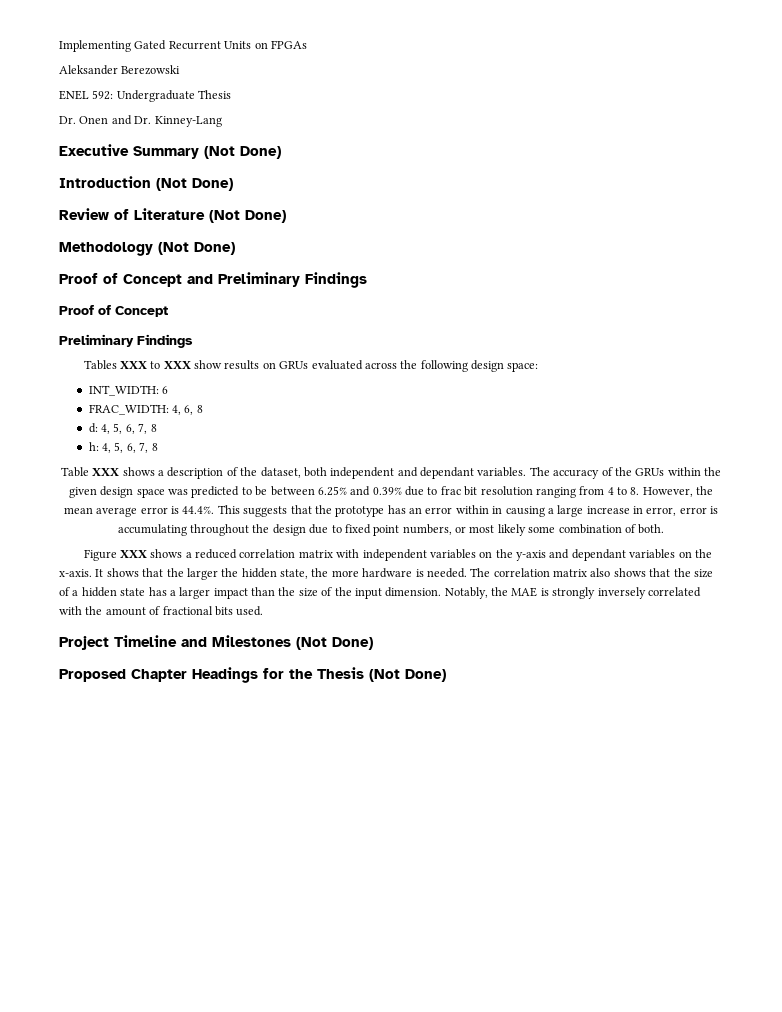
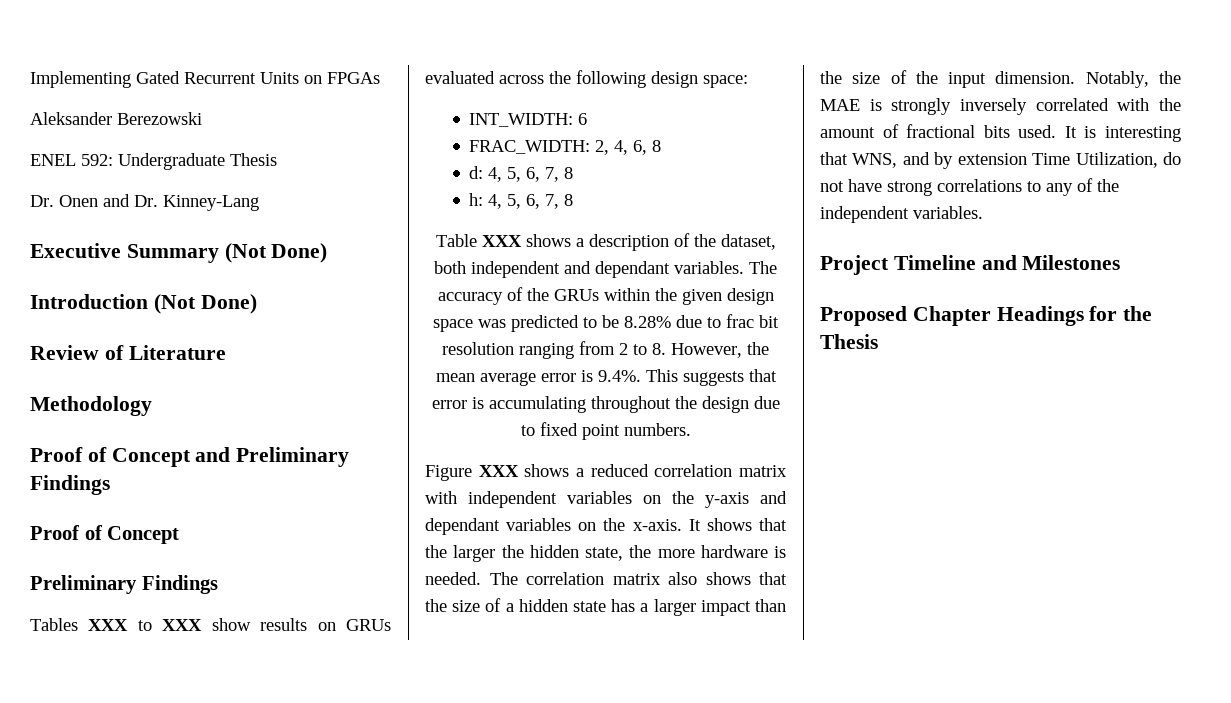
- Review of Literature (Not Done)
+ Review of Literature
- Methodology (Not Done)
+ Methodology
- FRAC_WIDTH: 4, 6, 8
+ FRAC_WIDTH: 2, 4, 6, 8
- The accuracy of the GRUs within the given design space was predicted to be between 6.25% and 0.39% due to frac bit resolution ranging from 4 to 8. However, the mean average error is 44.4%. This suggests that the prototype has an error within in causing a large increase in error, error is accumulating throughout the design due to fixed point numbers, or most likely some combination of both.
+ The accuracy of the GRUs within the given design space was predicted to be 8.28% due to frac bit resolution ranging from 2 to 8. However, the mean average error is 9.4%. This suggests that error is accumulating throughout the design due to fixed point numbers.
+ It is interesting that WNS, and by extension Time Utilization, do not have strong correlations to any of the independent variables.
- Project Timeline and Milestones (Not Done)
+ Project Timeline and Milestones
- Proposed Chapter Headings for the Thesis (Not Done)
+ Proposed Chapter Headings for the Thesis

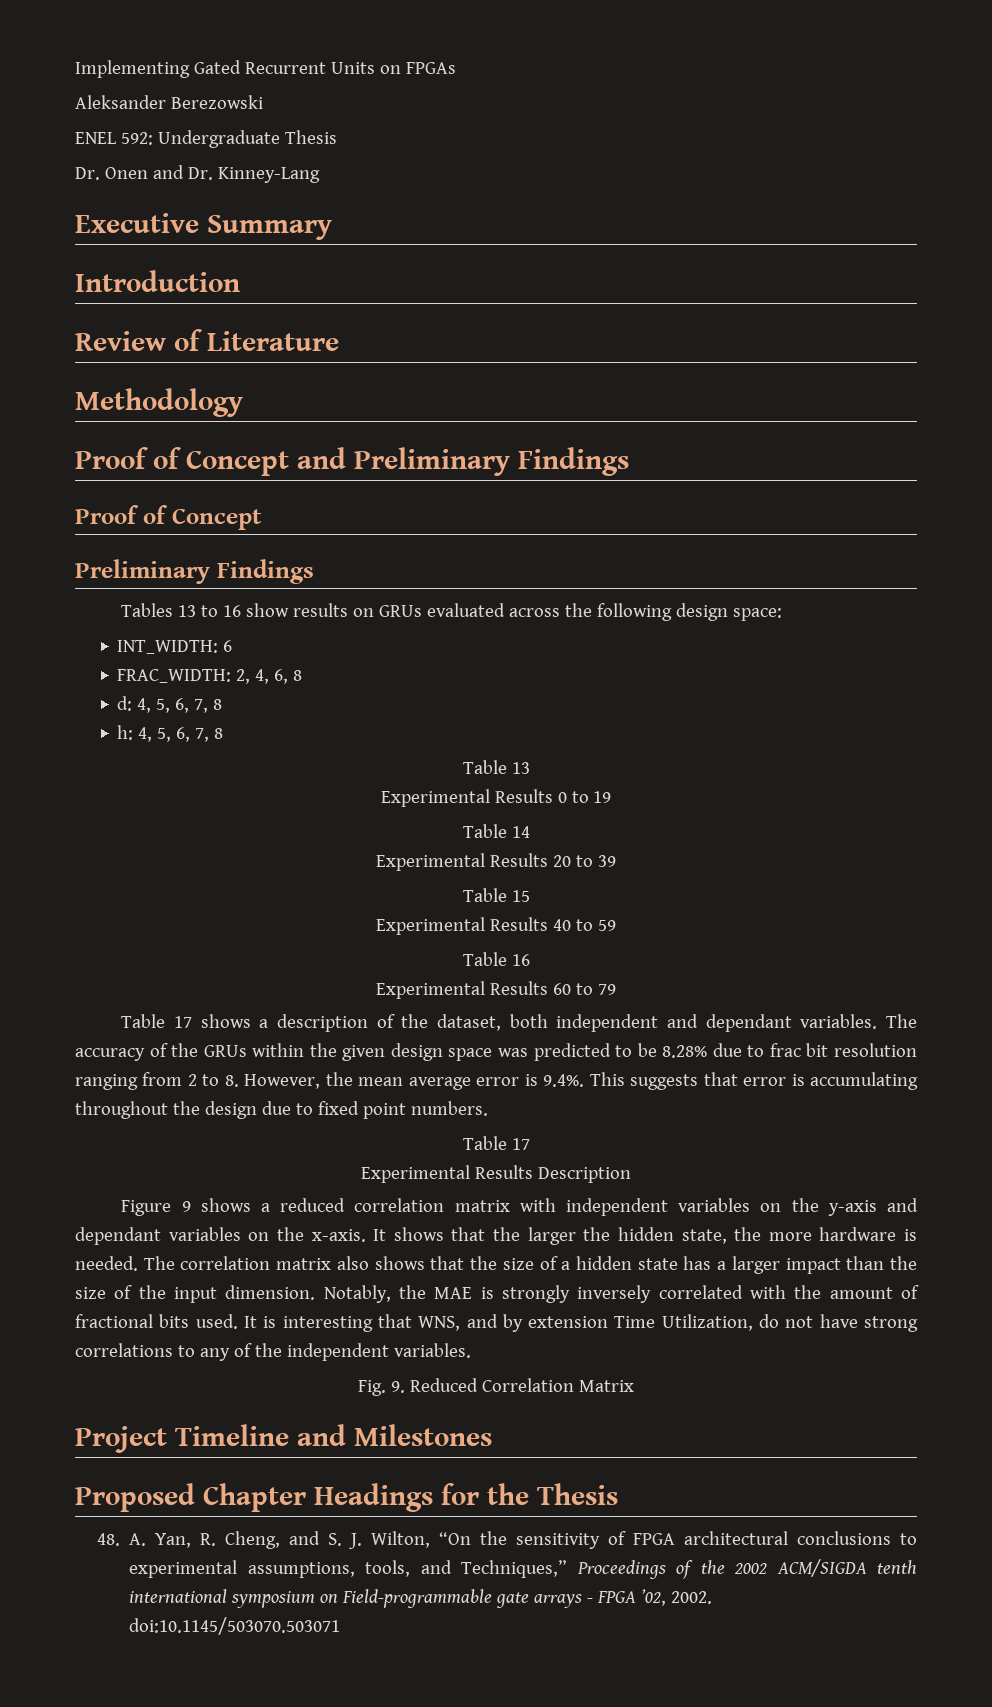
- Executive Summary (Not Done)
+ Executive Summary
- Introduction (Not Done)
+ Introduction
- Tables XXX to XXX show results on GRUs evaluated across the following design space:
+ Tables 13 to 16 show results on GRUs evaluated across the following design space:
- Table XXX shows a description of the dataset, both independent and dependant variables.
+ Table 13
+ Experimental Results 0 to 19
+ Table 14
+ Experimental Results 20 to 39
+ Table 15
+ Experimental Results 40 to 59
+ Table 16
+ Experimental Results 60 to 79
+ Table 17 shows a description of the dataset, both independent and dependant variables.
  The accuracy of the GRUs within the given design space was predicted to be 8.28% due to frac bit resolution ranging from 2 to 8. However, the mean average error is 9.4%. This suggests that error is accumulating throughout the design due to fixed point numbers.
+ Table 17
+ Experimental Results Description
- Figure XXX shows a reduced correlation matrix with independent variables on the y-axis and dependant variables on the x-axis.
+ Figure 9 shows a reduced correlation matrix with independent variables on the y-axis and dependant variables on the x-axis.
+ Fig. 9. Reduced Correlation Matrix
+ 48. A. Yan, R. Cheng, and S. J. Wilton, “On the sensitivity of FPGA architectural conclusions to experimental assumptions, tools, and Techniques,” Proceedings of the 2002 ACM/SIGDA tenth international symposium on Field-programmable gate arrays - FPGA ’02, 2002. doi:10.1145/503070.503071

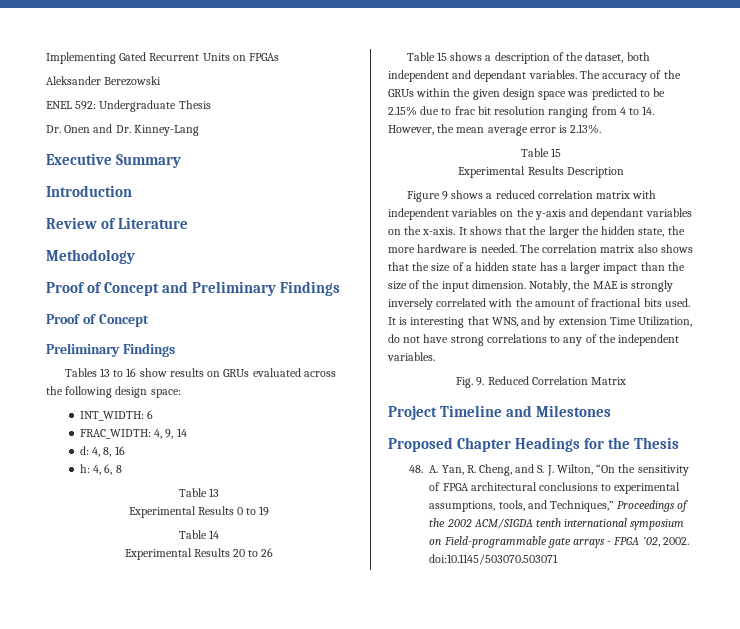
- FRAC_WIDTH: 2, 4, 6, 8
- d: 4, 5, 6, 7, 8
+ FRAC_WIDTH: 4, 9, 14
+ d: 4, 8, 16
- h: 4, 5, 6, 7, 8
+ h: 4, 6, 8
- Experimental Results 20 to 39
- Table 15
- Experimental Results 40 to 59
- Table 16
- Experimental Results 60 to 79
- Table 17 shows a description of the dataset, both independent and dependant variables.
+ Experimental Results 20 to 26
+ Table 15 shows a description of the dataset, both independent and dependant variables.
- The accuracy of the GRUs within the given design space was predicted to be 8.28% due to frac bit resolution ranging from 2 to 8. However, the mean average error is 9.4%. This suggests that error is accumulating throughout the design due to fixed point numbers.
- Table 17
+ The accuracy of the GRUs within the given design space was predicted to be 2.15% due to frac bit resolution ranging from 4 to 14. However, the mean average error is 2.13%.
+ Table 15

